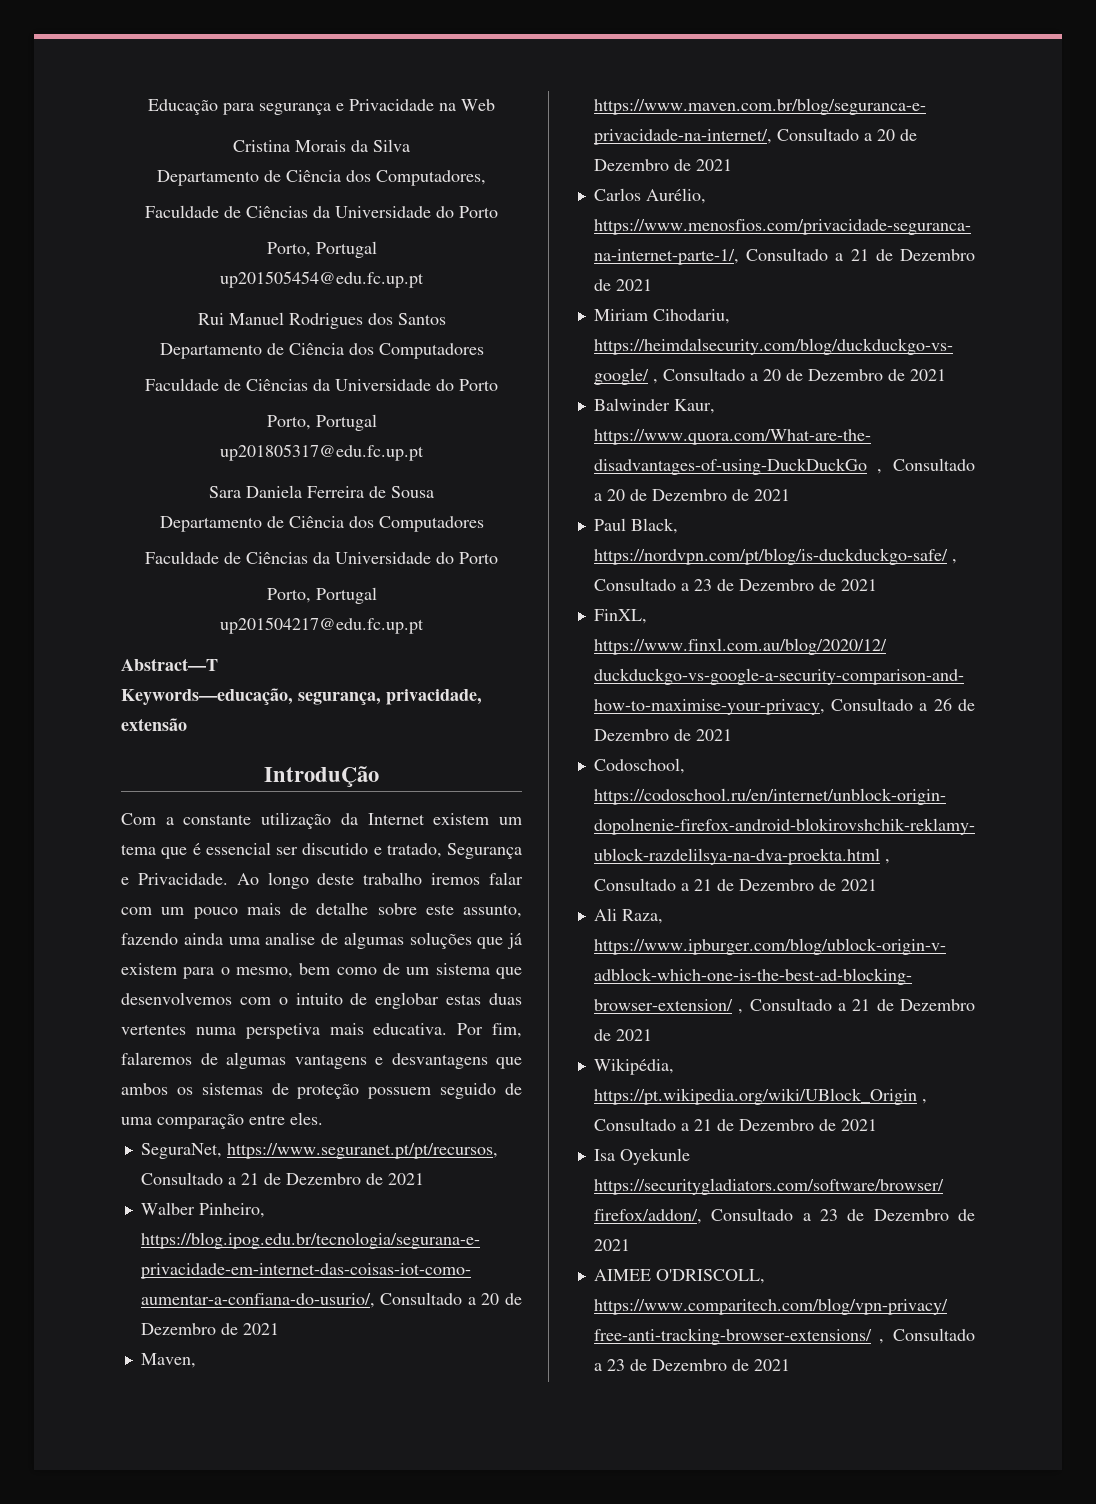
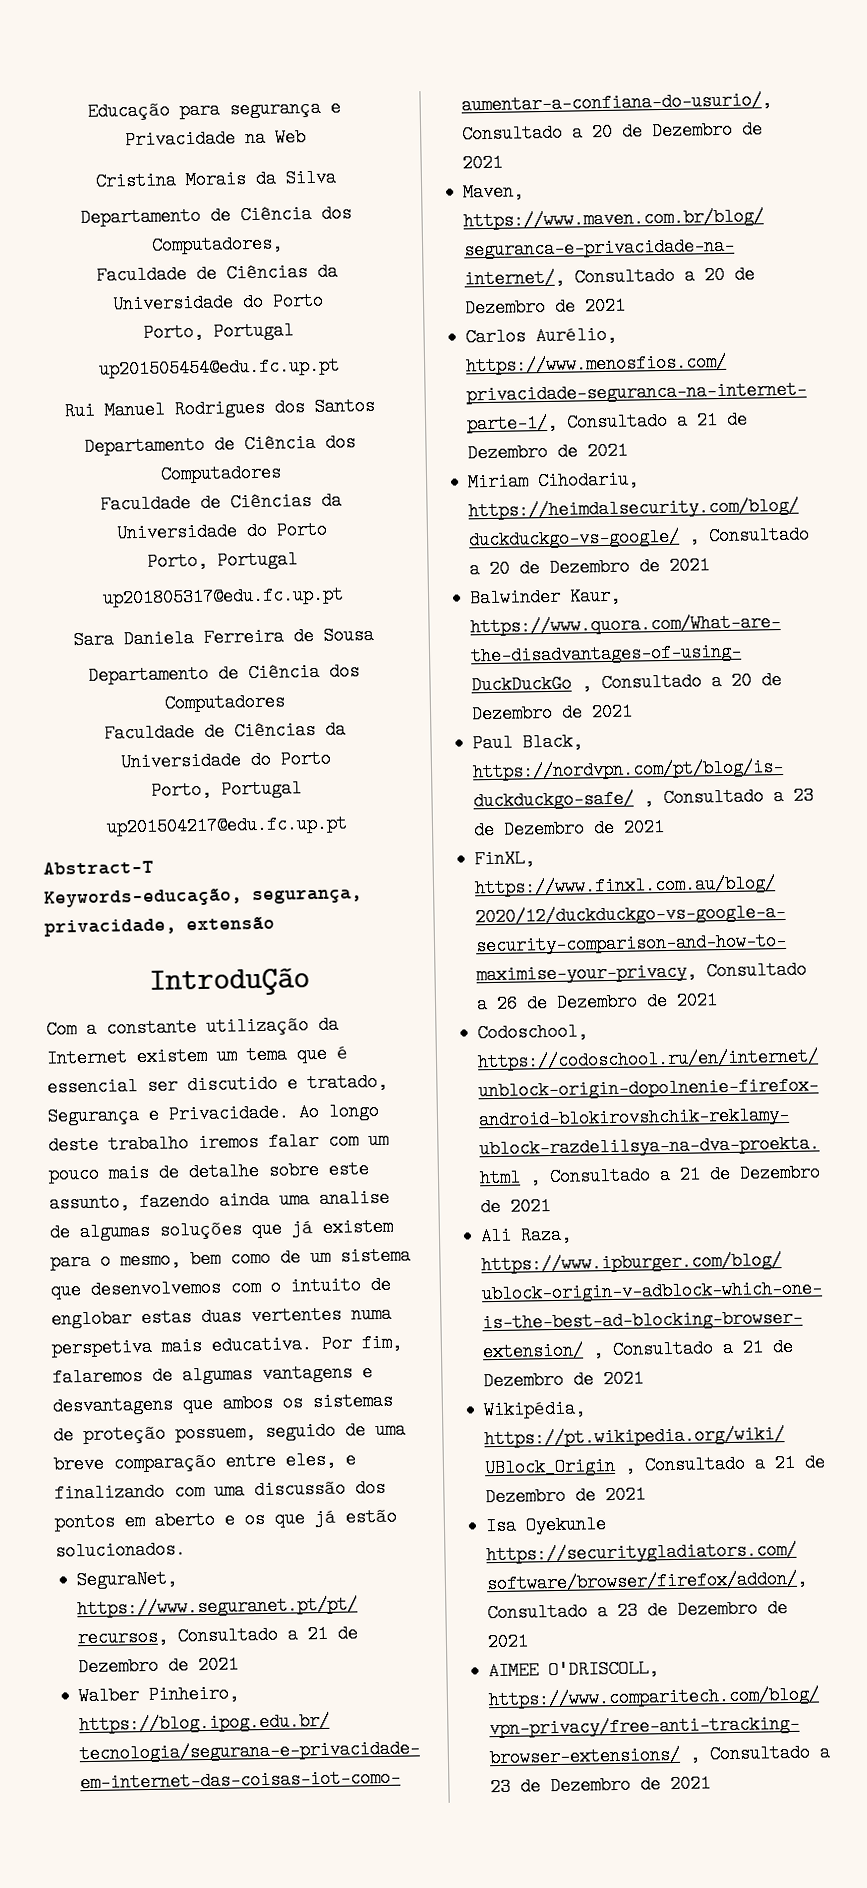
- Por fim, falaremos de algumas vantagens e desvantagens que ambos os sistemas de proteção possuem seguido de uma comparação entre eles.
+ Por fim, falaremos de algumas vantagens e desvantagens que ambos os sistemas de proteção possuem, seguido de uma breve comparação entre eles, e finalizando com uma discussão dos pontos em aberto e os que já estão solucionados.

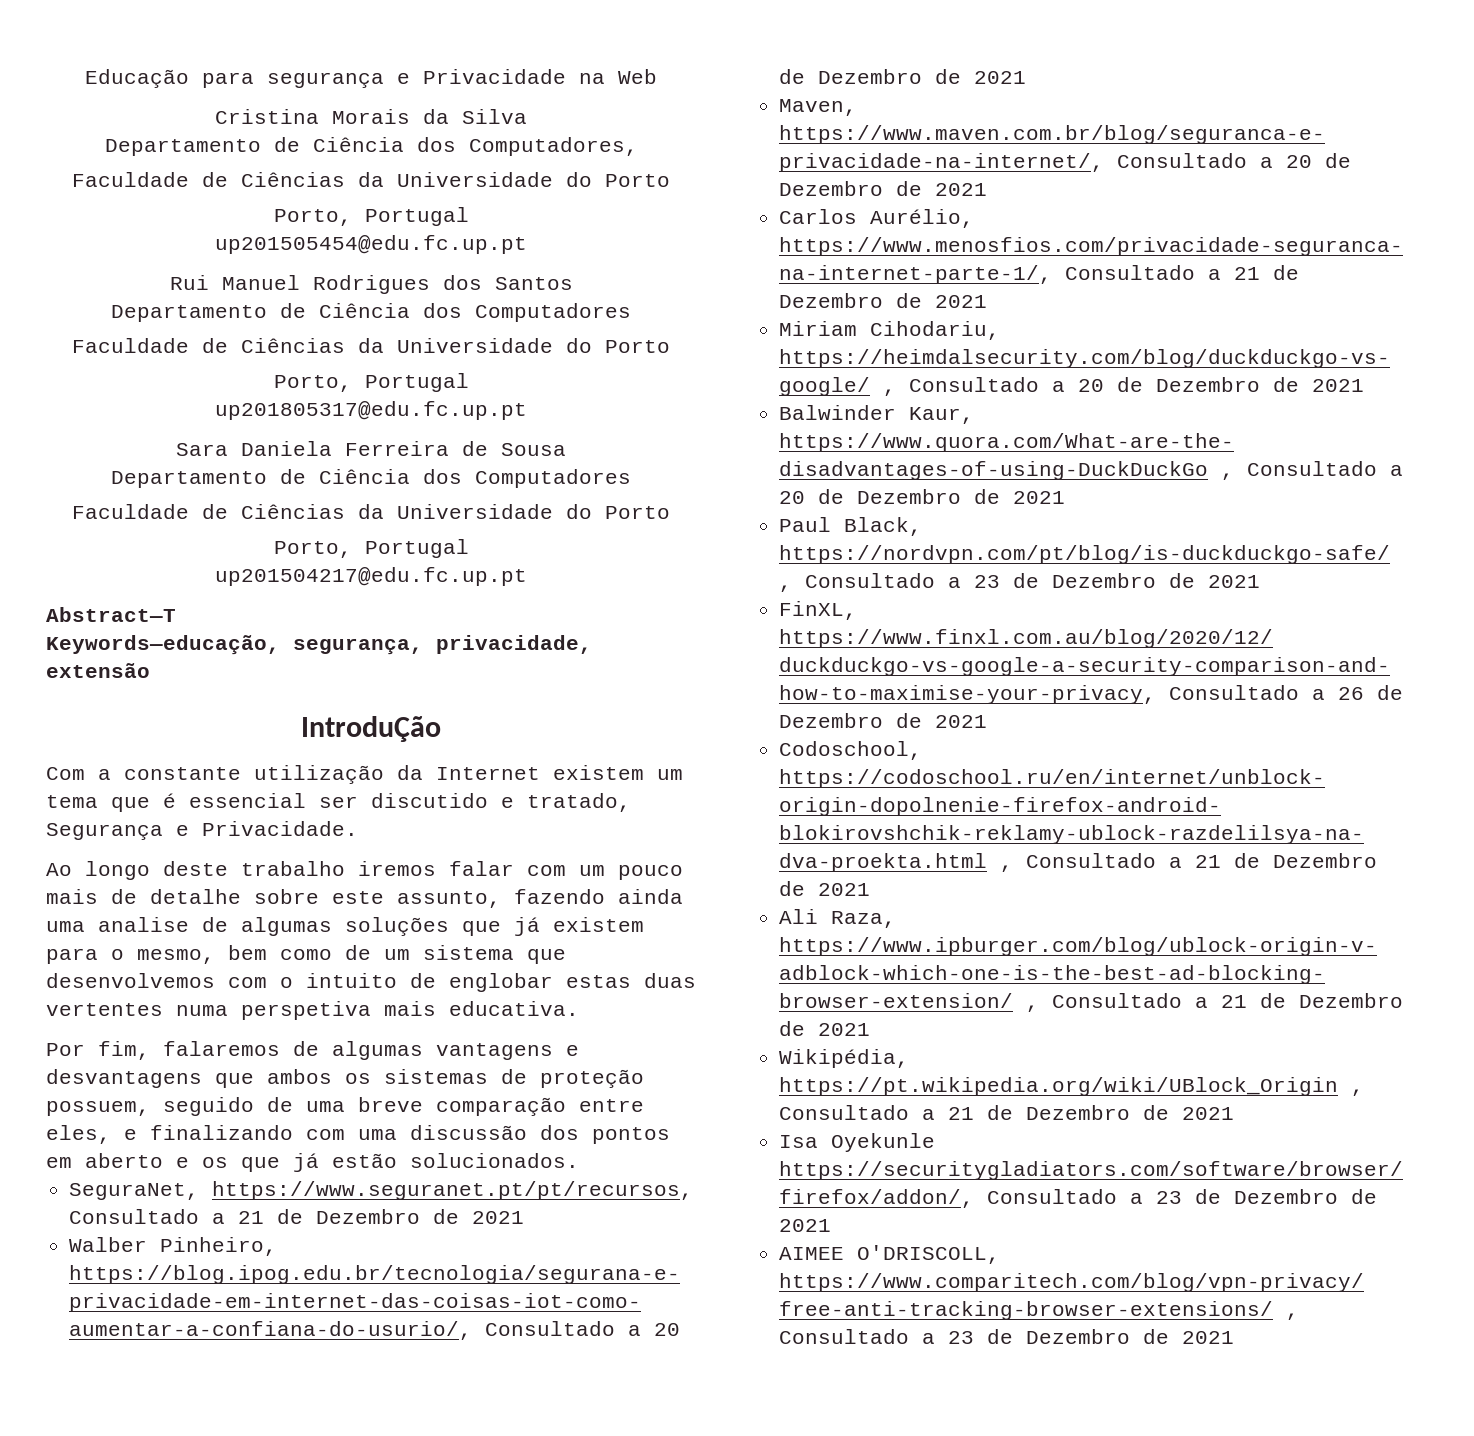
- Com a constante utilização da Internet existem um tema que é essencial ser discutido e tratado, Segurança e Privacidade. Ao longo deste trabalho iremos falar com um pouco mais de detalhe sobre este assunto, fazendo ainda uma analise de algumas soluções que já existem para o mesmo, bem como de um sistema que desenvolvemos com o intuito de englobar estas duas vertentes numa perspetiva mais educativa. Por fim, falaremos de algumas vantagens e desvantagens que ambos os sistemas de proteção possuem, seguido de uma breve comparação entre eles, e finalizando com uma discussão dos pontos em aberto e os que já estão solucionados.
+ Com a constante utilização da Internet existem um tema que é essencial ser discutido e tratado, Segurança e Privacidade.
+ Ao longo deste trabalho iremos falar com um pouco mais de detalhe sobre este assunto, fazendo ainda uma analise de algumas soluções que já existem para o mesmo, bem como de um sistema que desenvolvemos com o intuito de englobar estas duas vertentes numa perspetiva mais educativa.
+ Por fim, falaremos de algumas vantagens e desvantagens que ambos os sistemas de proteção possuem, seguido de uma breve comparação entre eles, e finalizando com uma discussão dos pontos em aberto e os que já estão solucionados.

